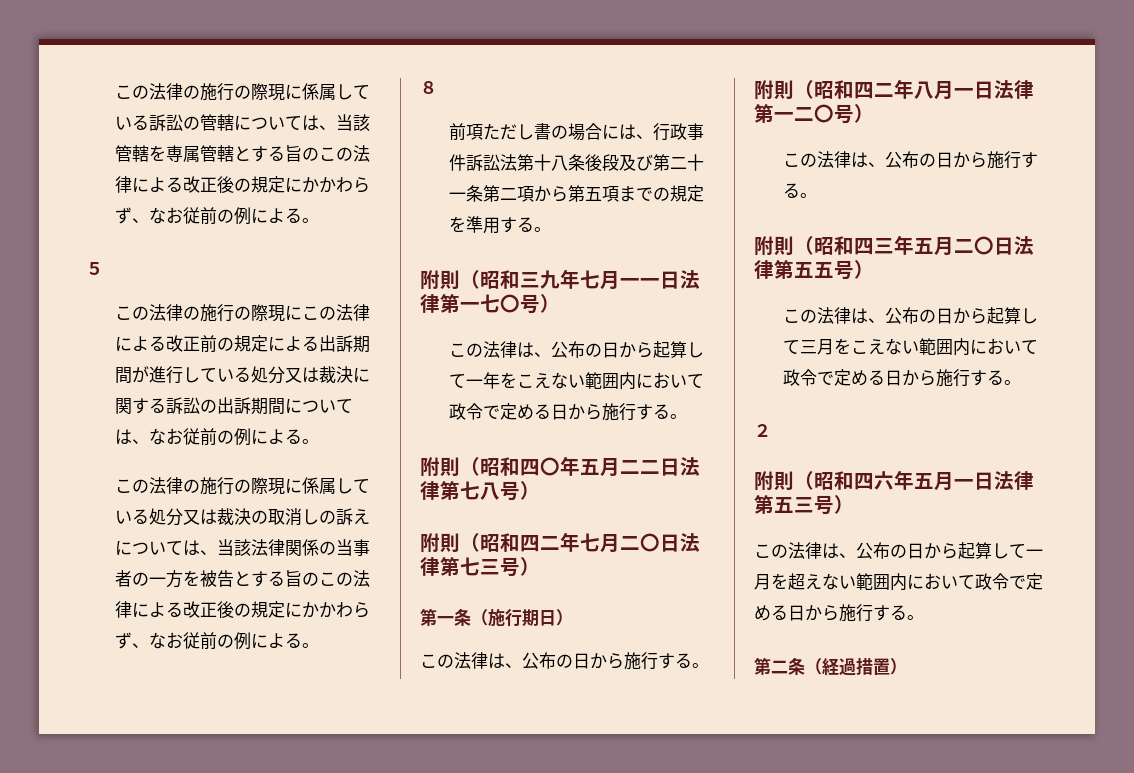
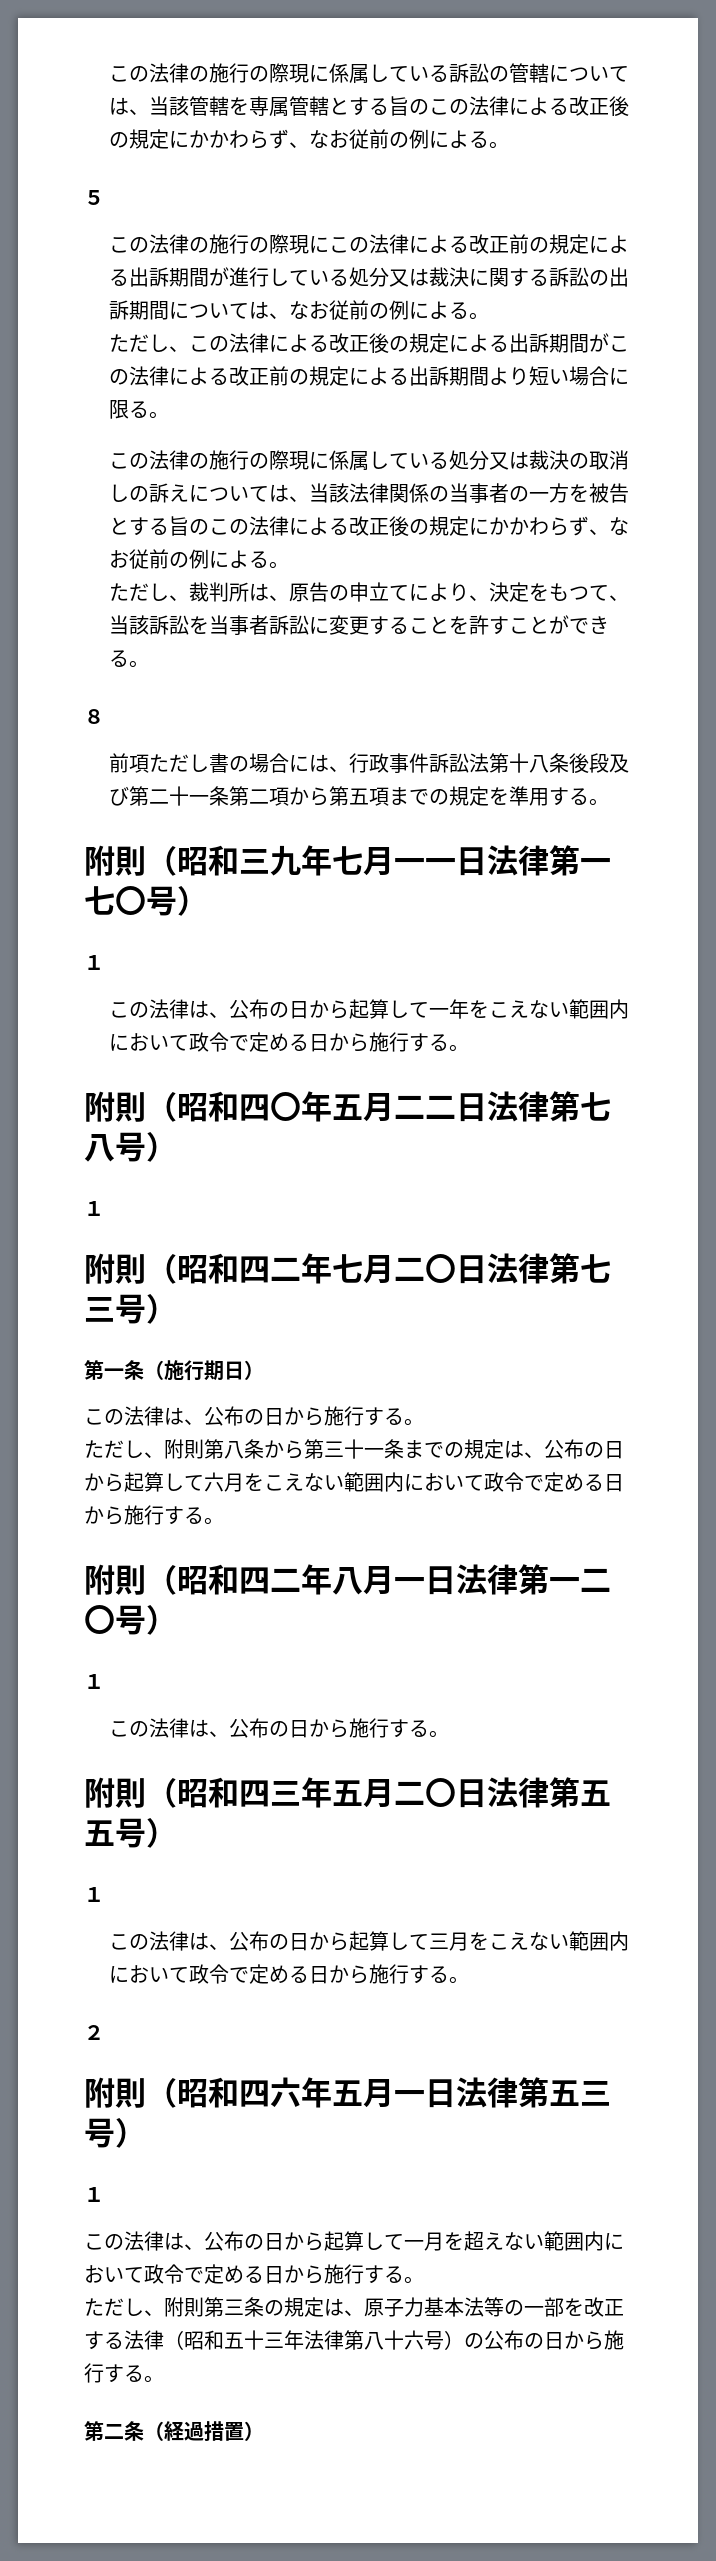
+ ただし、この法律による改正後の規定による出訴期間がこの法律による改正前の規定による出訴期間より短い場合に限る。
+ ただし、裁判所は、原告の申立てにより、決定をもつて、当該訴訟を当事者訴訟に変更することを許すことができる。
  附則（昭和三九年七月一一日法律第一七〇号）
+ １
  附則（昭和四〇年五月二二日法律第七八号）
+ １
+ ただし、附則第八条から第三十一条までの規定は、公布の日から起算して六月をこえない範囲内において政令で定める日から施行する。
  附則（昭和四二年八月一日法律第一二〇号）
+ １
  附則（昭和四三年五月二〇日法律第五五号）
+ １
  附則（昭和四六年五月一日法律第五三号）
+ １
+ ただし、附則第三条の規定は、原子力基本法等の一部を改正する法律（昭和五十三年法律第八十六号）の公布の日から施行する。

